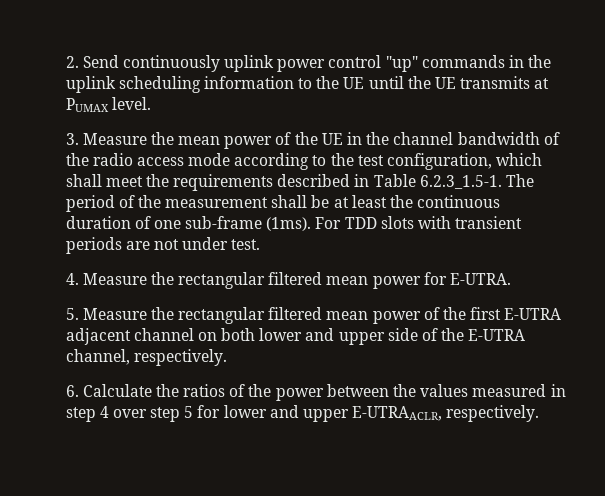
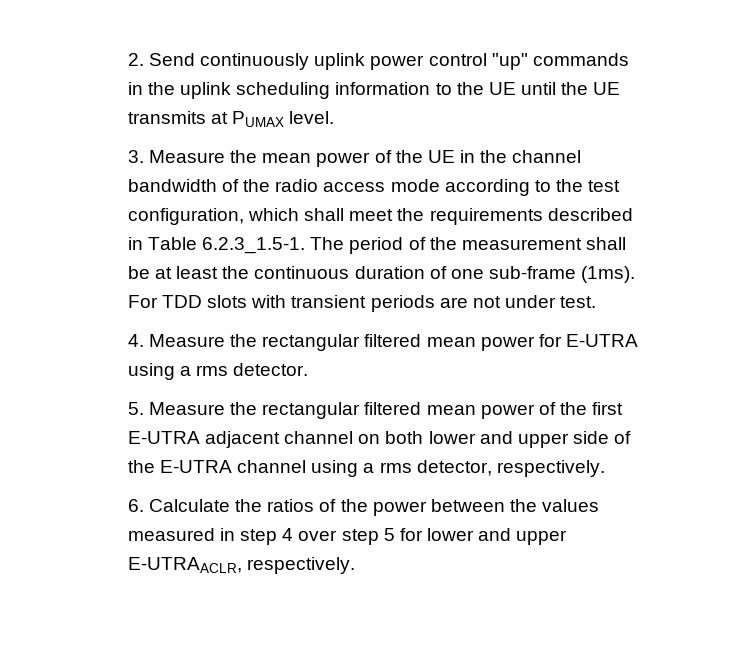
- 4. Measure the rectangular filtered mean power for E-UTRA.
+ 4. Measure the rectangular filtered mean power for E-UTRA using a rms detector.
- 5. Measure the rectangular filtered mean power of the first E-UTRA adjacent channel on both lower and upper side of the E-UTRA channel, respectively.
+ 5. Measure the rectangular filtered mean power of the first E-UTRA adjacent channel on both lower and upper side of the E-UTRA channel using a rms detector, respectively.

